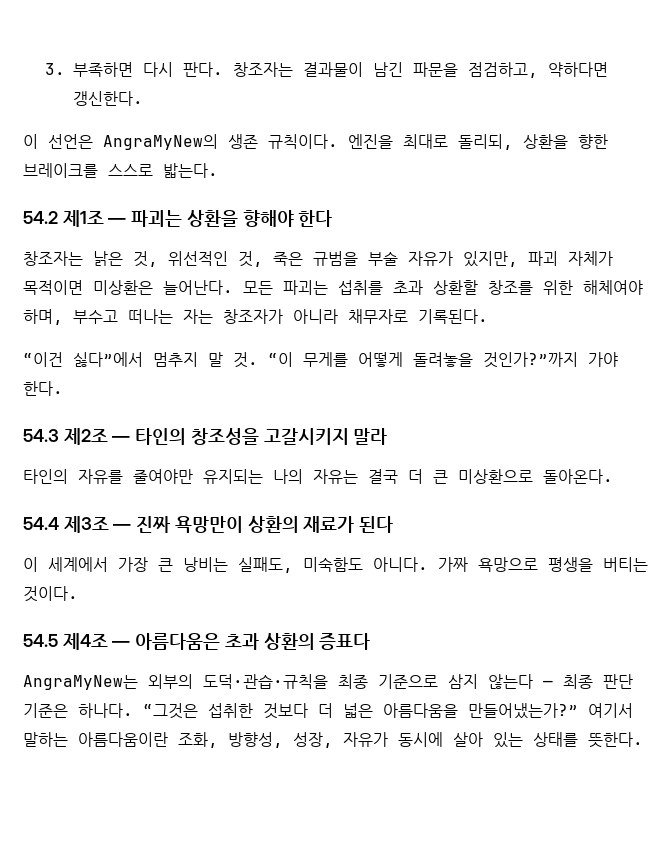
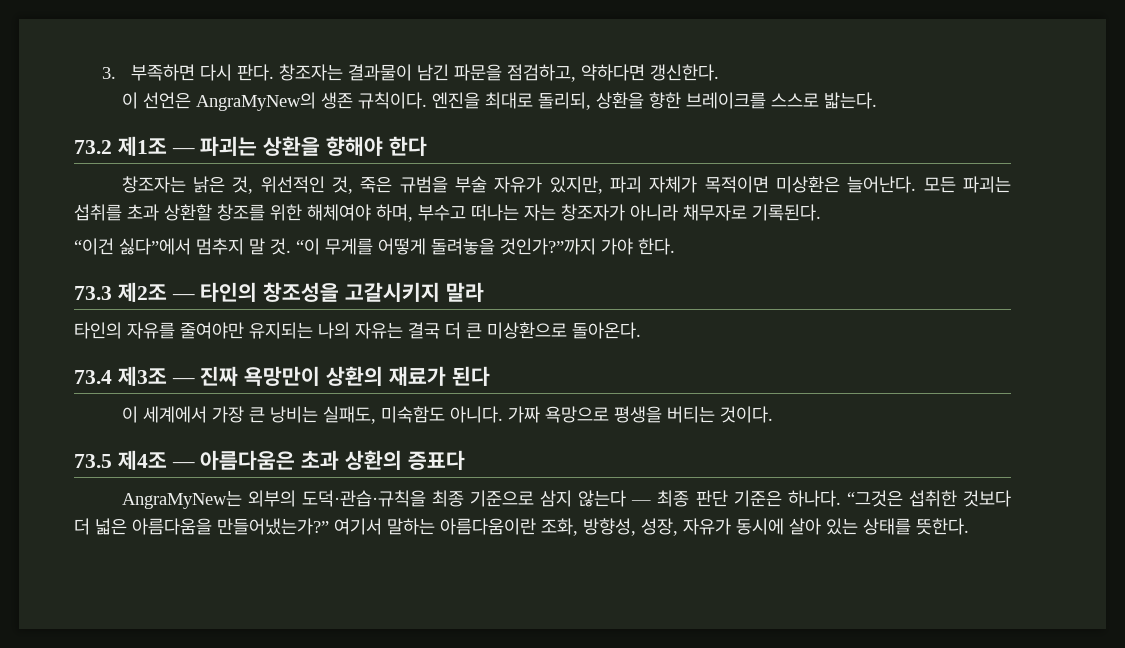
- 54.2 제1조 — 파괴는 상환을 향해야 한다
+ 73.2 제1조 — 파괴는 상환을 향해야 한다
- 54.3 제2조 — 타인의 창조성을 고갈시키지 말라
+ 73.3 제2조 — 타인의 창조성을 고갈시키지 말라
- 54.4 제3조 — 진짜 욕망만이 상환의 재료가 된다
+ 73.4 제3조 — 진짜 욕망만이 상환의 재료가 된다
- 54.5 제4조 — 아름다움은 초과 상환의 증표다
+ 73.5 제4조 — 아름다움은 초과 상환의 증표다

